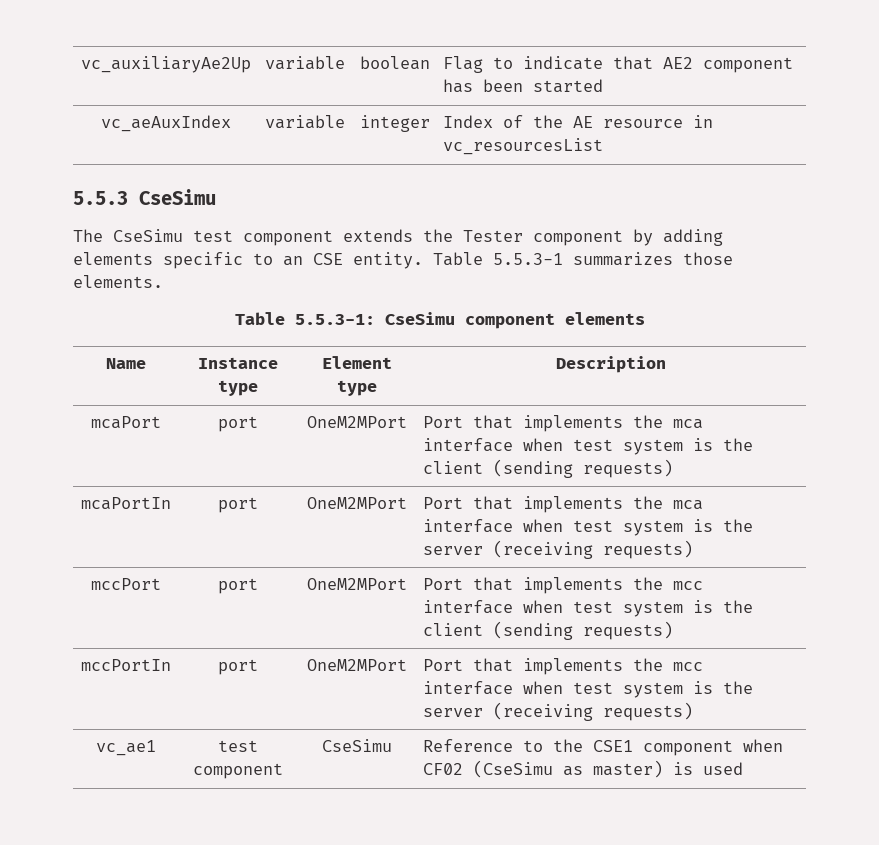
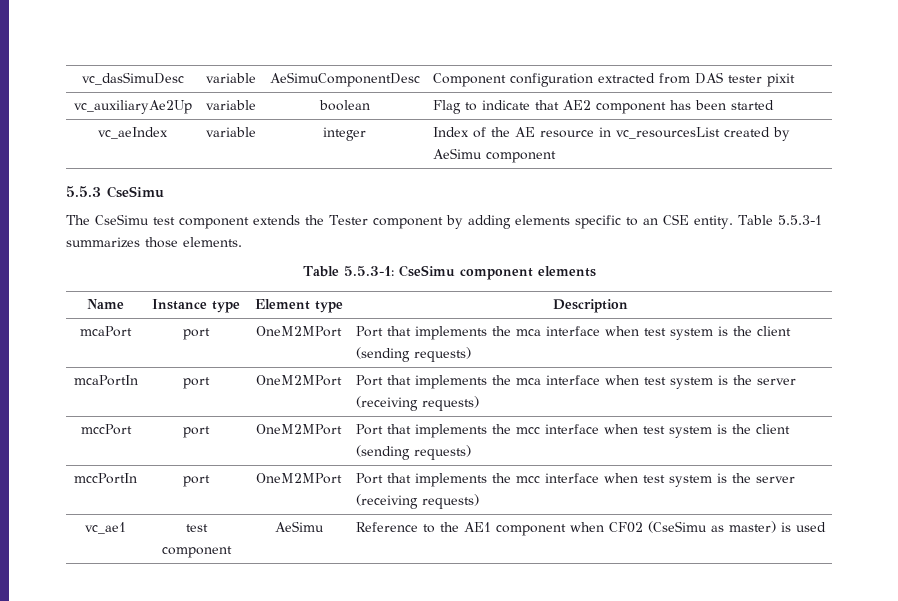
+ vc_dasSimuDesc | variable | AeSimuComponentDesc | Component configuration extracted from DAS tester pixit
- vc_aeAuxIndex | variable | integer | Index of the AE resource in vc_resourcesList
+ vc_aeIndex | variable | integer | Index of the AE resource in vc_resourcesList created by AeSimu component
- vc_ae1 | test component | CseSimu | Reference to the CSE1 component when CF02 (CseSimu as master) is used
+ vc_ae1 | test component | AeSimu | Reference to the AE1 component when CF02 (CseSimu as master) is used

